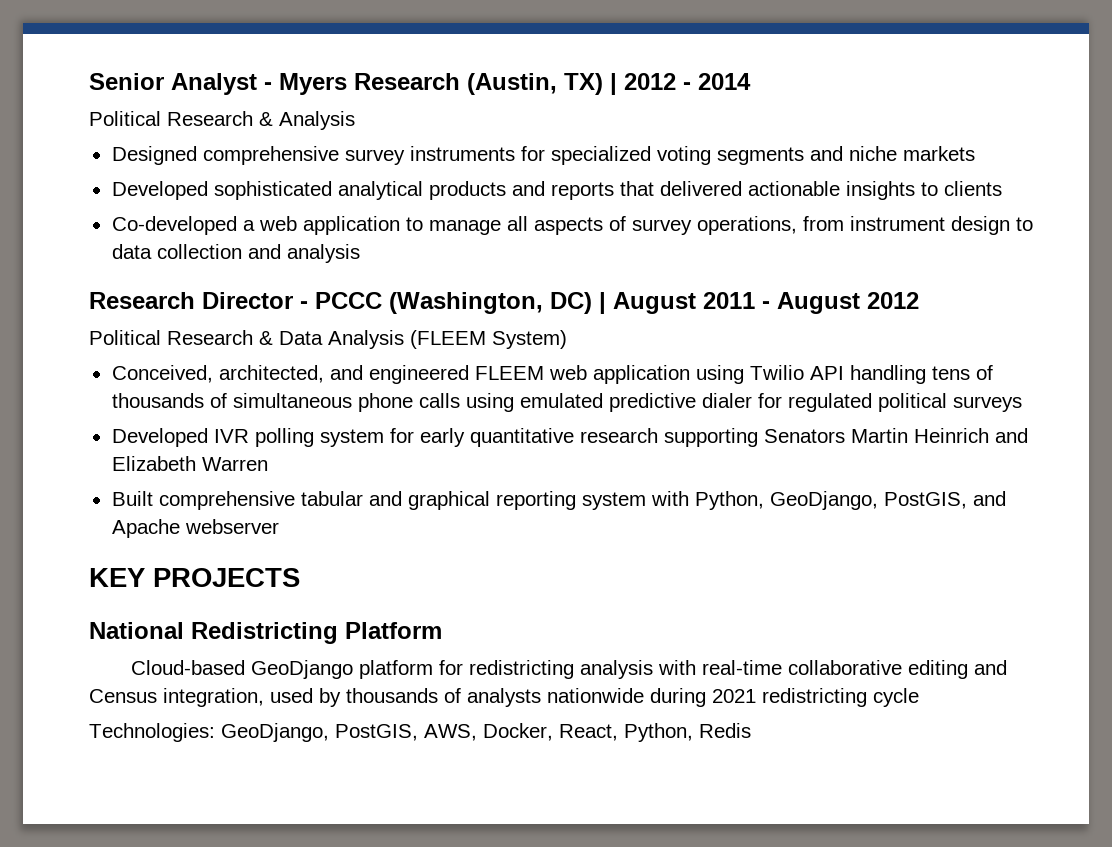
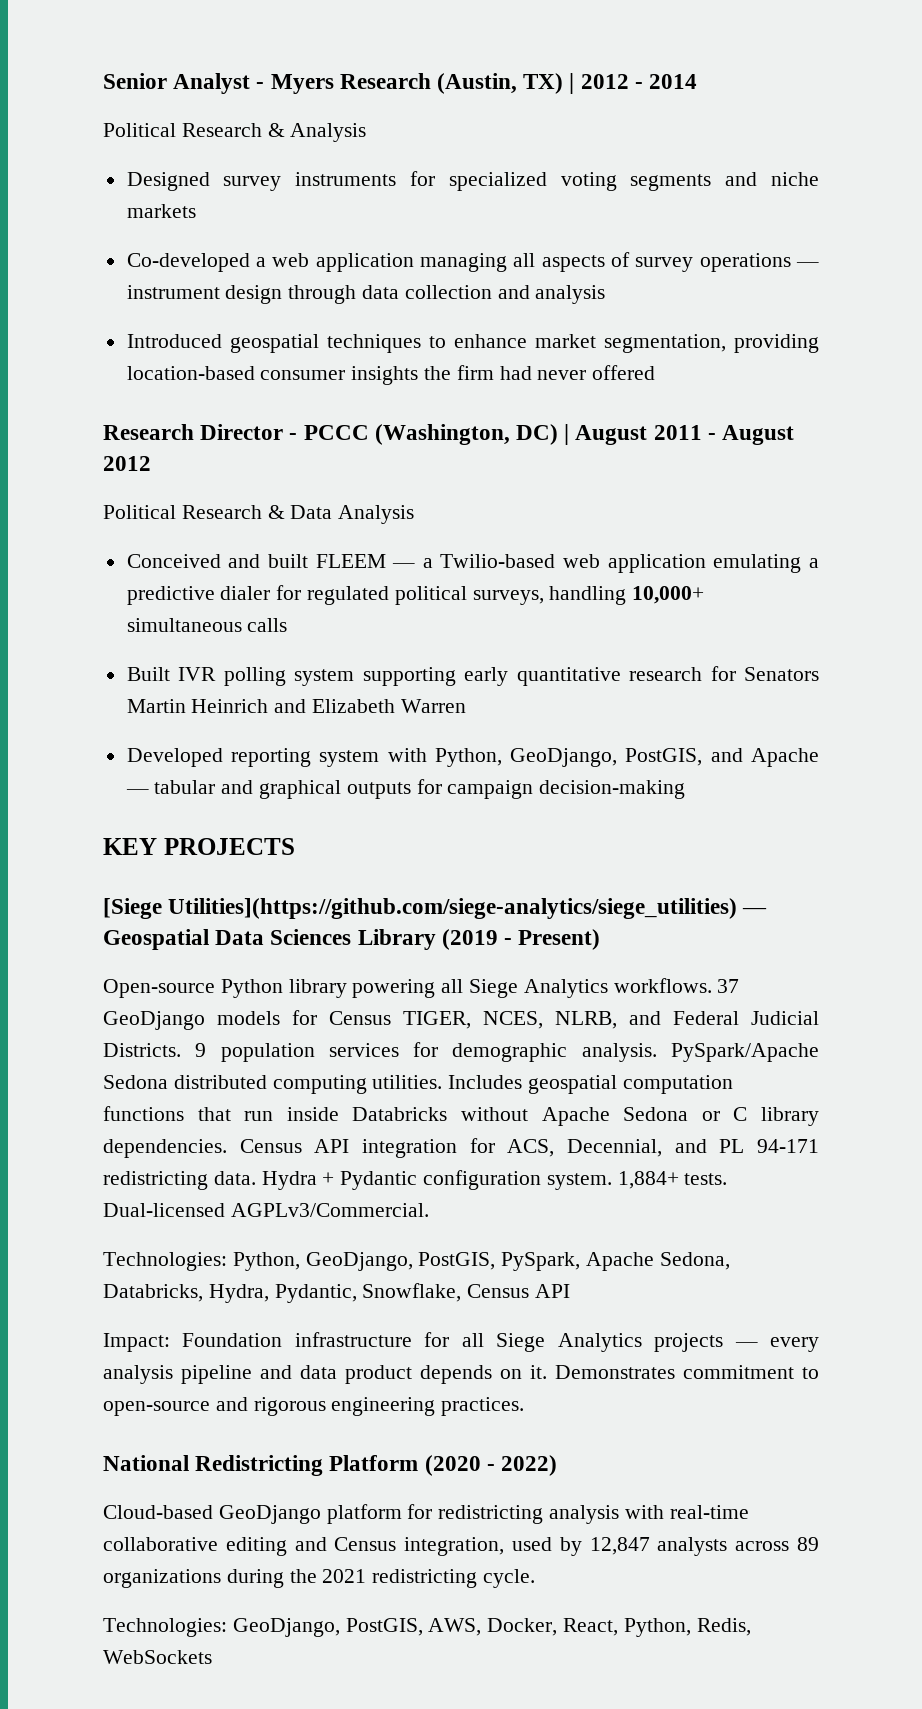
- Designed comprehensive survey instruments for specialized voting segments and niche markets
+ Designed survey instruments for specialized voting segments and niche markets
- Developed sophisticated analytical products and reports that delivered actionable insights to clients
- Co-developed a web application to manage all aspects of survey operations, from instrument design to data collection and analysis
+ Co-developed a web application managing all aspects of survey operations — instrument design through data collection and analysis
+ Introduced geospatial techniques to enhance market segmentation, providing location-based consumer insights the firm had never offered
- Political Research & Data Analysis (FLEEM System)
- Conceived, architected, and engineered FLEEM web application using Twilio API handling tens of thousands of simultaneous phone calls using emulated predictive dialer for regulated political surveys
- Developed IVR polling system for early quantitative research supporting Senators Martin Heinrich and Elizabeth Warren
+ Political Research & Data Analysis
+ Conceived and built FLEEM — a Twilio-based web application emulating a predictive dialer for regulated political surveys, handling 10,000+ simultaneous calls
+ Built IVR polling system supporting early quantitative research for Senators Martin Heinrich and Elizabeth Warren
- Built comprehensive tabular and graphical reporting system with Python, GeoDjango, PostGIS, and Apache webserver
+ Developed reporting system with Python, GeoDjango, PostGIS, and Apache — tabular and graphical outputs for campaign decision-making
  KEY PROJECTS
+ [Siege Utilities](https://github.com/siege-analytics/siege_utilities) — Geospatial Data Sciences Library (2019 - Present)
+ Open-source Python library powering all Siege Analytics workflows. 37 GeoDjango models for Census TIGER, NCES, NLRB, and Federal Judicial Districts. 9 population services for demographic analysis. PySpark/Apache Sedona distributed computing utilities. Includes geospatial computation functions that run inside Databricks without Apache Sedona or C library dependencies. Census API integration for ACS, Decennial, and PL 94-171 redistricting data. Hydra + Pydantic configuration system. 1,884+ tests. Dual-licensed AGPLv3/Commercial.
+ Technologies: Python, GeoDjango, PostGIS, PySpark, Apache Sedona, Databricks, Hydra, Pydantic, Snowflake, Census API
+ Impact: Foundation infrastructure for all Siege Analytics projects — every analysis pipeline and data product depends on it. Demonstrates commitment to open-source and rigorous engineering practices.
- National Redistricting Platform
+ National Redistricting Platform (2020 - 2022)
- Cloud-based GeoDjango platform for redistricting analysis with real-time collaborative editing and Census integration, used by thousands of analysts nationwide during 2021 redistricting cycle
+ Cloud-based GeoDjango platform for redistricting analysis with real-time collaborative editing and Census integration, used by 12,847 analysts across 89 organizations during the 2021 redistricting cycle.
- Technologies: GeoDjango, PostGIS, AWS, Docker, React, Python, Redis
+ Technologies: GeoDjango, PostGIS, AWS, Docker, React, Python, Redis, WebSockets

